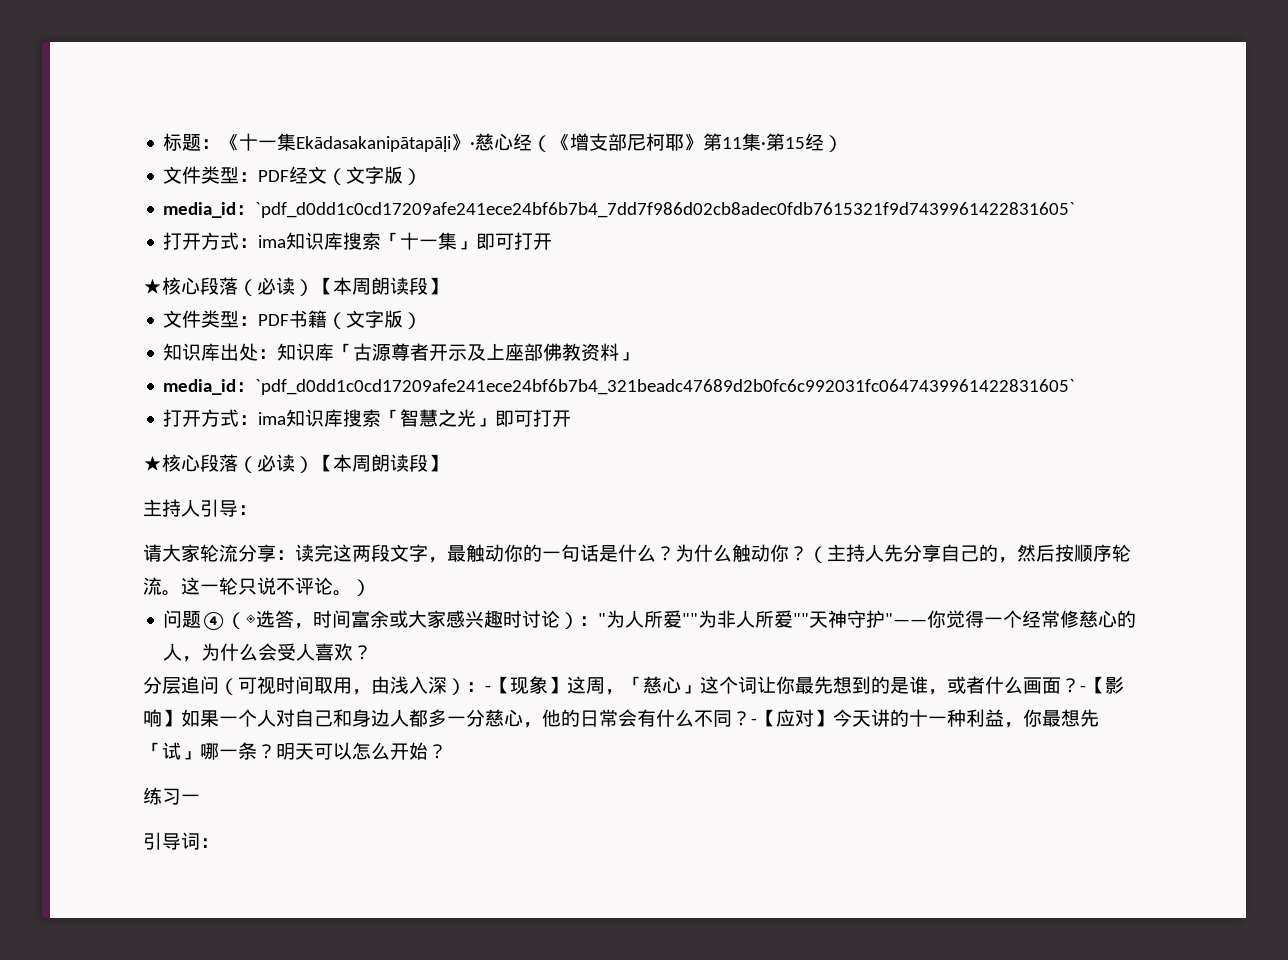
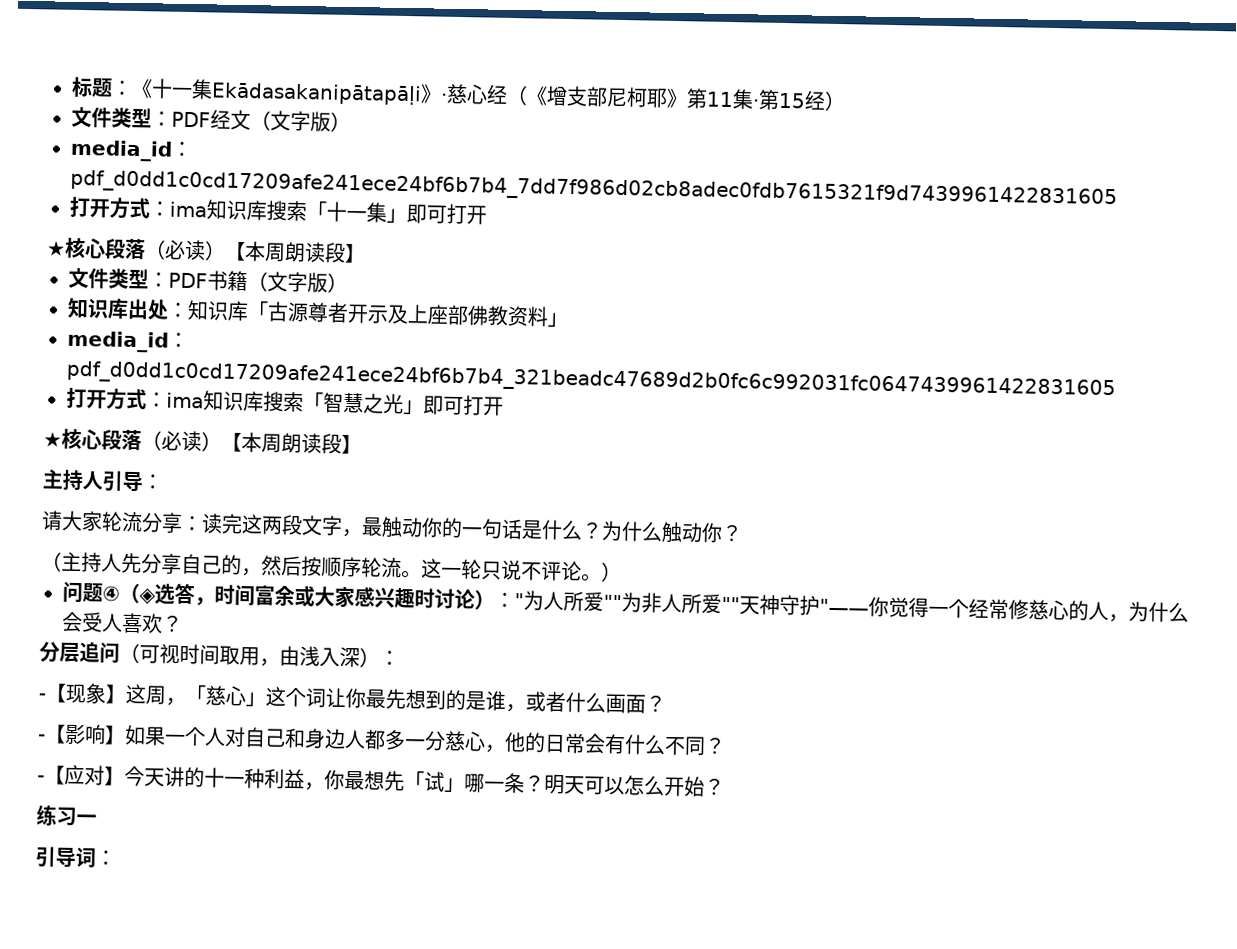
- media_id：`pdf_d0dd1c0cd17209afe241ece24bf6b7b4_7dd7f986d02cb8adec0fdb7615321f9d7439961422831605`
+ media_id：pdf_d0dd1c0cd17209afe241ece24bf6b7b4_7dd7f986d02cb8adec0fdb7615321f9d7439961422831605
- media_id：`pdf_d0dd1c0cd17209afe241ece24bf6b7b4_321beadc47689d2b0fc6c992031fc0647439961422831605`
+ media_id：pdf_d0dd1c0cd17209afe241ece24bf6b7b4_321beadc47689d2b0fc6c992031fc0647439961422831605
- 为什么触动你？（主持人先分享自己的，然后按顺序轮流。
+ 为什么触动你？
+ （主持人先分享自己的，然后按顺序轮流。
- 分层追问（可视时间取用，由浅入深）：-【现象】这周，「慈心」这个词让你最先想到的是谁，或者什么画面？-【影响】如果一个人对自己和身边人都多一分慈心，他的日常会有什么不同？-【应对】今天讲的十一种利益，你最想先「试」哪一条？
+ 分层追问（可视时间取用，由浅入深）：
+ -【现象】这周，「慈心」这个词让你最先想到的是谁，或者什么画面？
+ -【影响】如果一个人对自己和身边人都多一分慈心，他的日常会有什么不同？
+ -【应对】今天讲的十一种利益，你最想先「试」哪一条？

